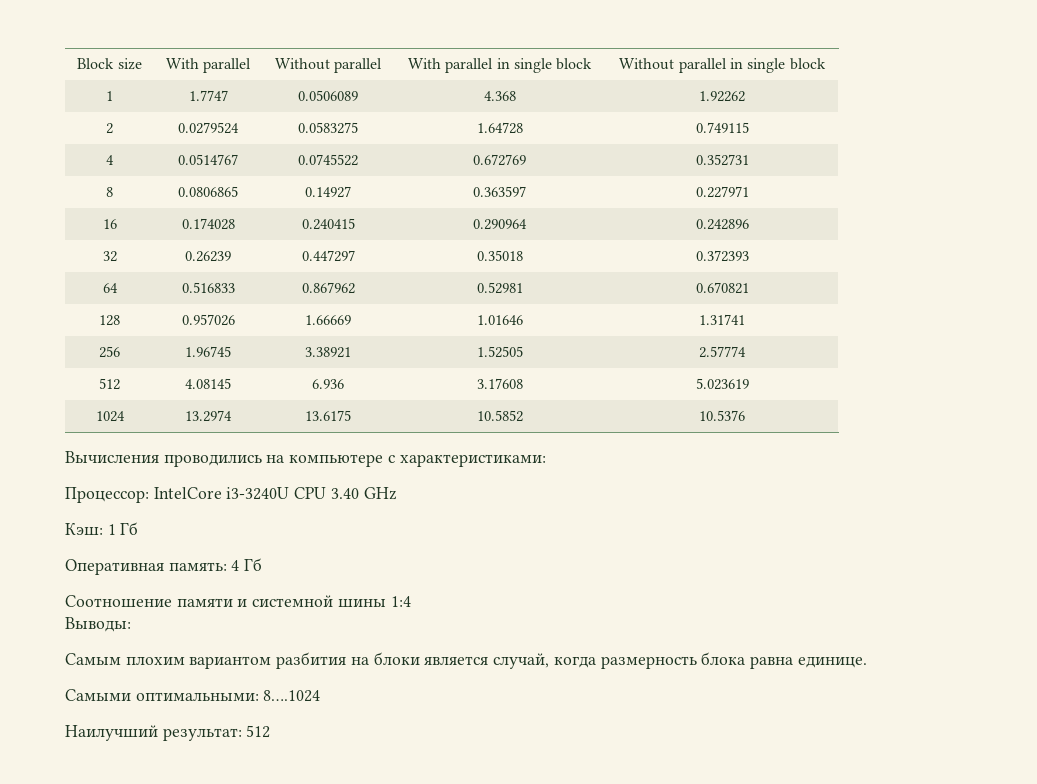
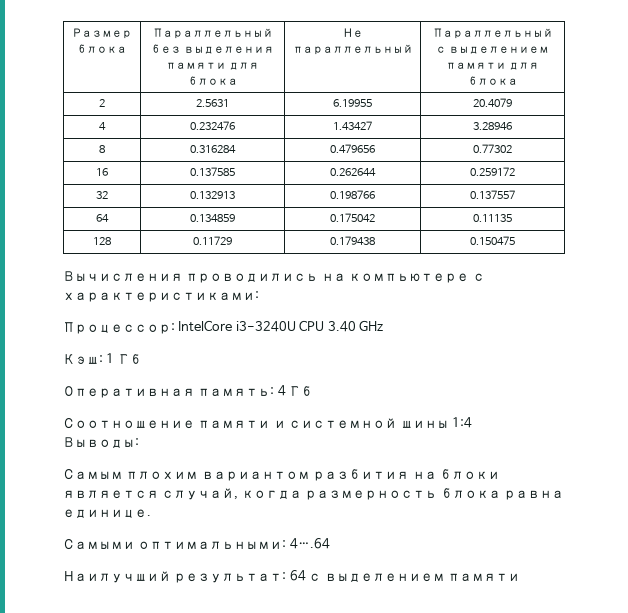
- Block size | With parallel | Without parallel | With parallel in single block | Without parallel in single block
- 1 | 1.7747 | 0.0506089 | 4.368 | 1.92262
- 2 | 0.0279524 | 0.0583275 | 1.64728 | 0.749115
- 4 | 0.0514767 | 0.0745522 | 0.672769 | 0.352731
- 8 | 0.0806865 | 0.14927 | 0.363597 | 0.227971
- 16 | 0.174028 | 0.240415 | 0.290964 | 0.242896
- 32 | 0.26239 | 0.447297 | 0.35018 | 0.372393
- 64 | 0.516833 | 0.867962 | 0.52981 | 0.670821
- 128 | 0.957026 | 1.66669 | 1.01646 | 1.31741
- 256 | 1.96745 | 3.38921 | 1.52505 | 2.57774
- 512 | 4.08145 | 6.936 | 3.17608 | 5.023619
- 1024 | 13.2974 | 13.6175 | 10.5852 | 10.5376
+ Размер блока | Параллельный без выделения памяти для блока | Не параллельный | Параллельный с выделением памяти для блока
+ 2 | 2.5631 | 6.19955 | 20.4079
+ 4 | 0.232476 | 1.43427 | 3.28946
+ 8 | 0.316284 | 0.479656 | 0.77302
+ 16 | 0.137585 | 0.262644 | 0.259172
+ 32 | 0.132913 | 0.198766 | 0.137557
+ 64 | 0.134859 | 0.175042 | 0.11135
+ 128 | 0.11729 | 0.179438 | 0.150475
- Самыми оптимальными: 8….1024
+ Самыми оптимальными: 4….64
- Наилучший результат: 512
+ Наилучший результат: 64 с выделением памяти

